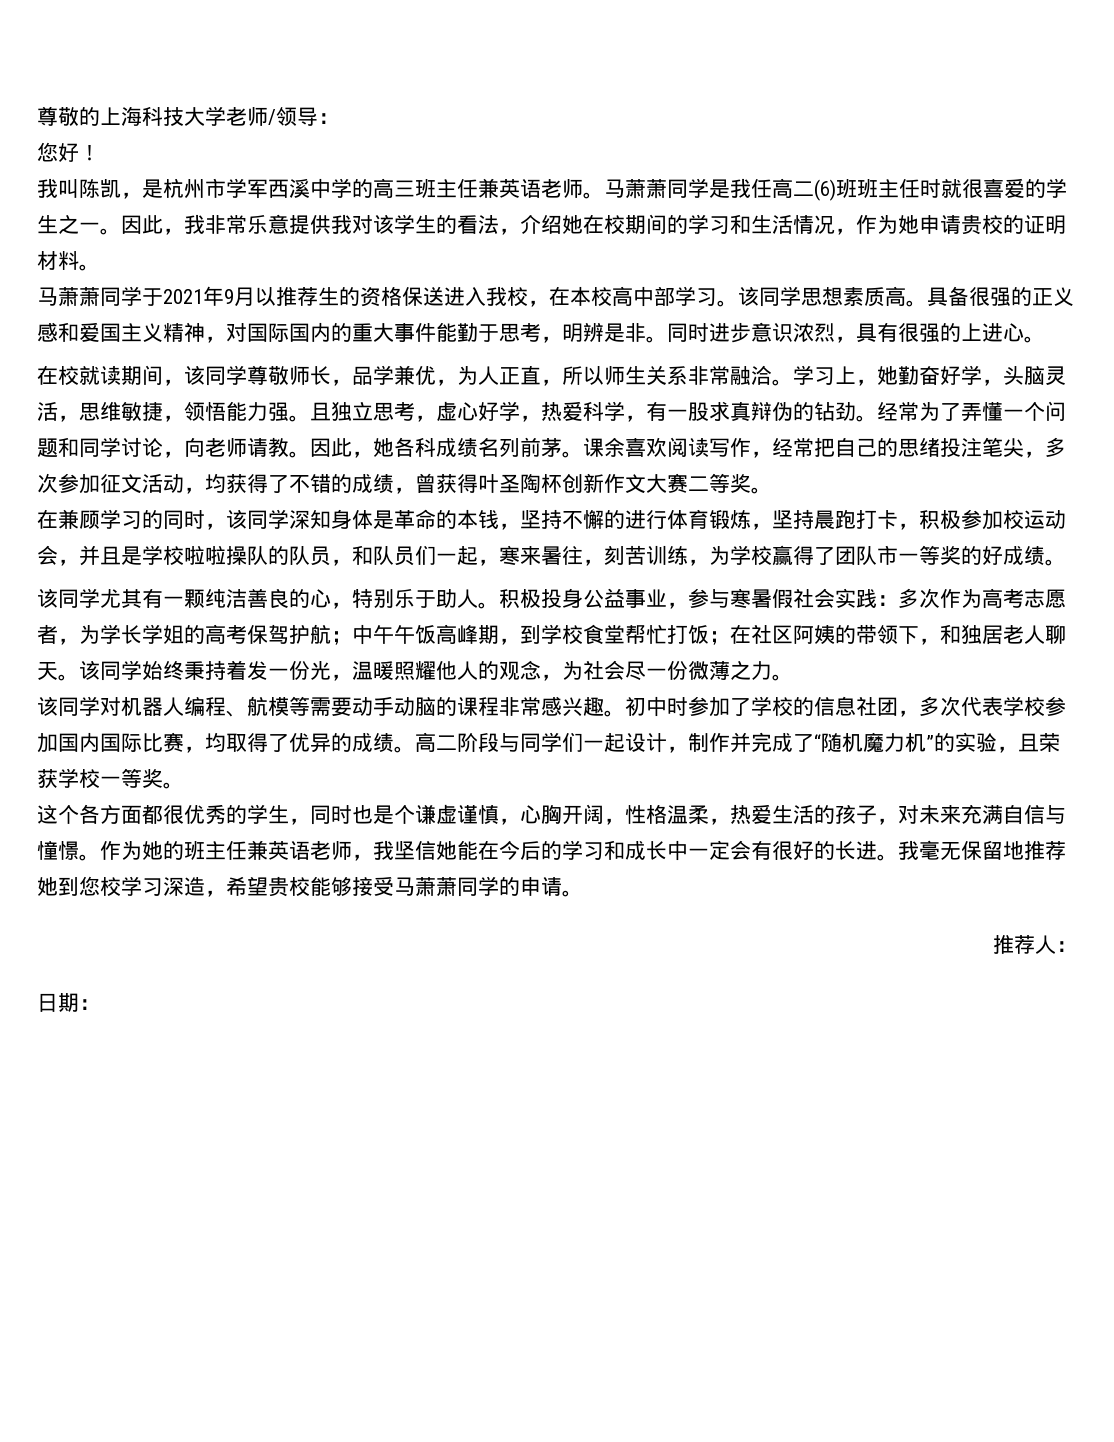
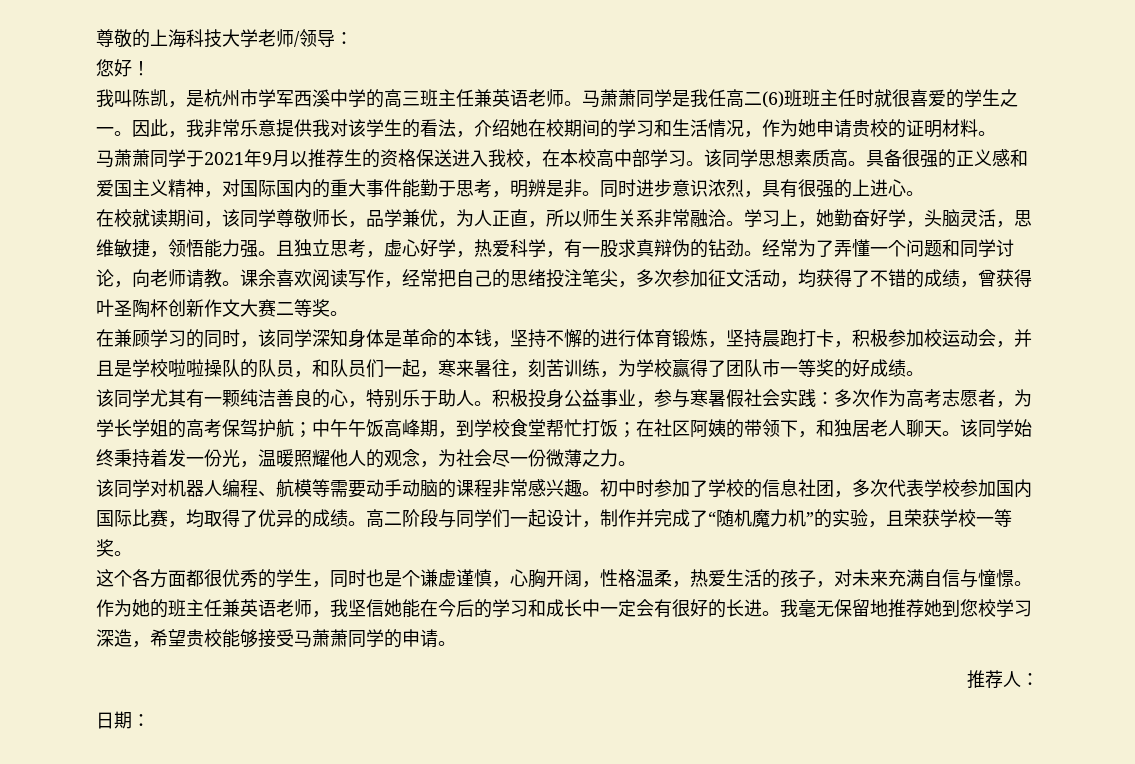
- 因此，她各科成绩名列前茅。

